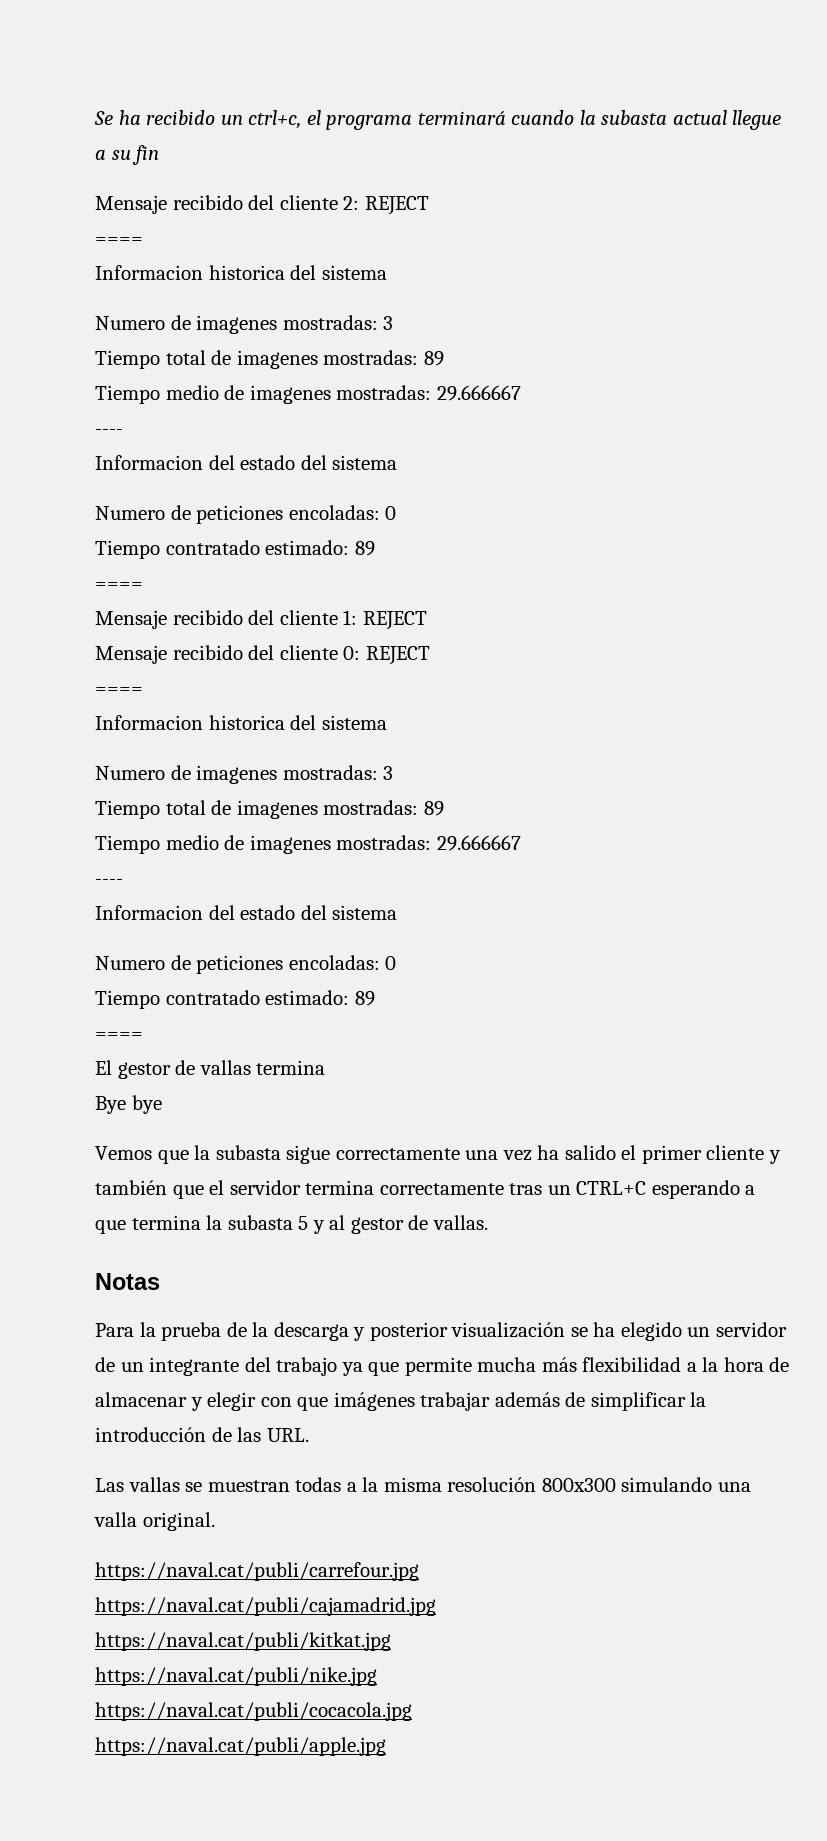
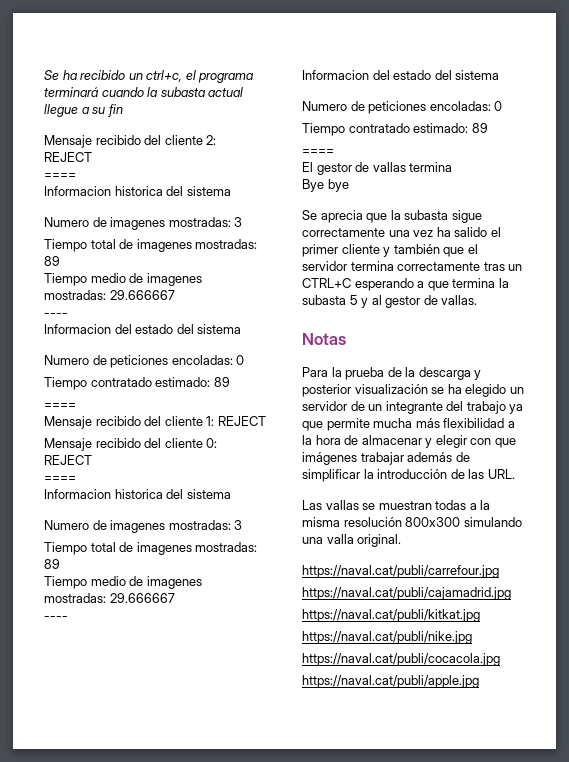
- Vemos que la subasta sigue correctamente una vez ha salido el primer cliente y también que el servidor termina correctamente tras un CTRL+C esperando a que termina la subasta 5 y al gestor de vallas.
+ Se aprecia que la subasta sigue correctamente una vez ha salido el primer cliente y también que el servidor termina correctamente tras un CTRL+C esperando a que termina la subasta 5 y al gestor de vallas.

